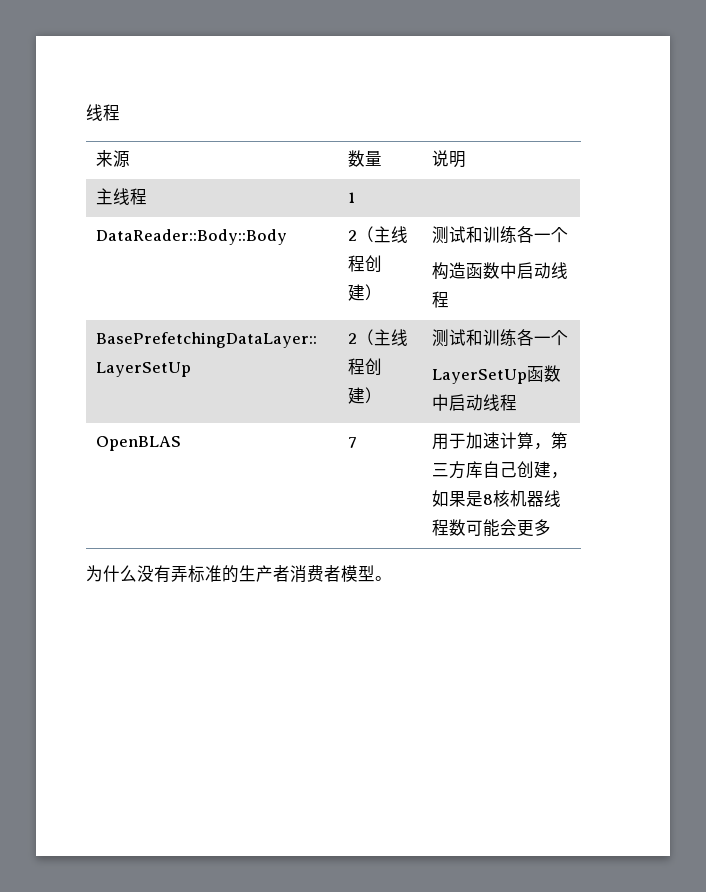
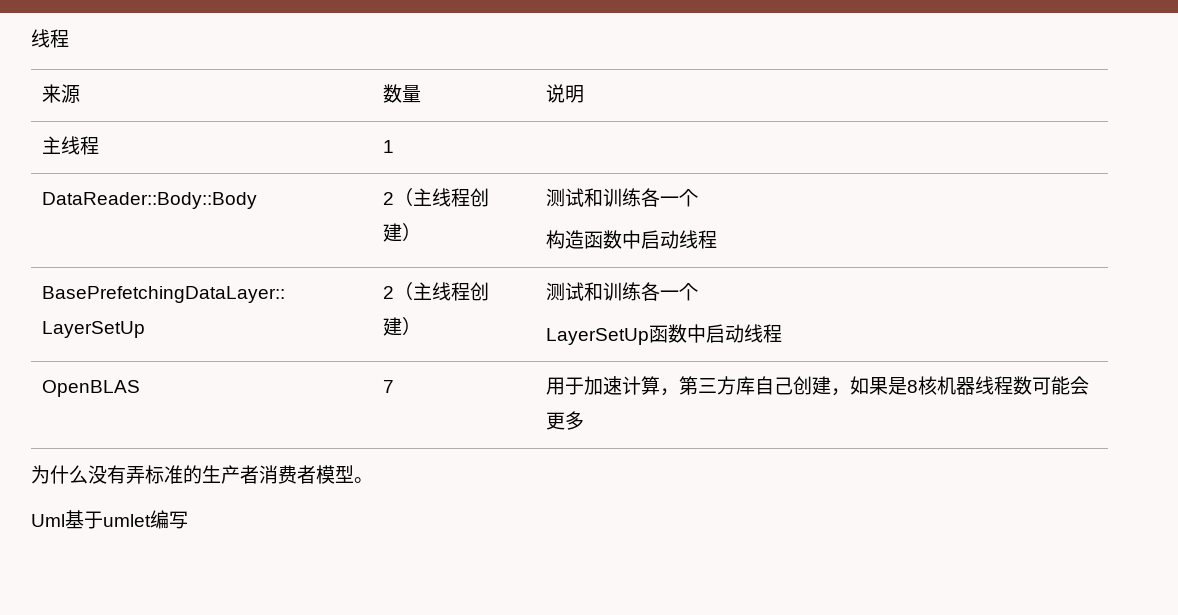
+ Uml基于umlet编写

